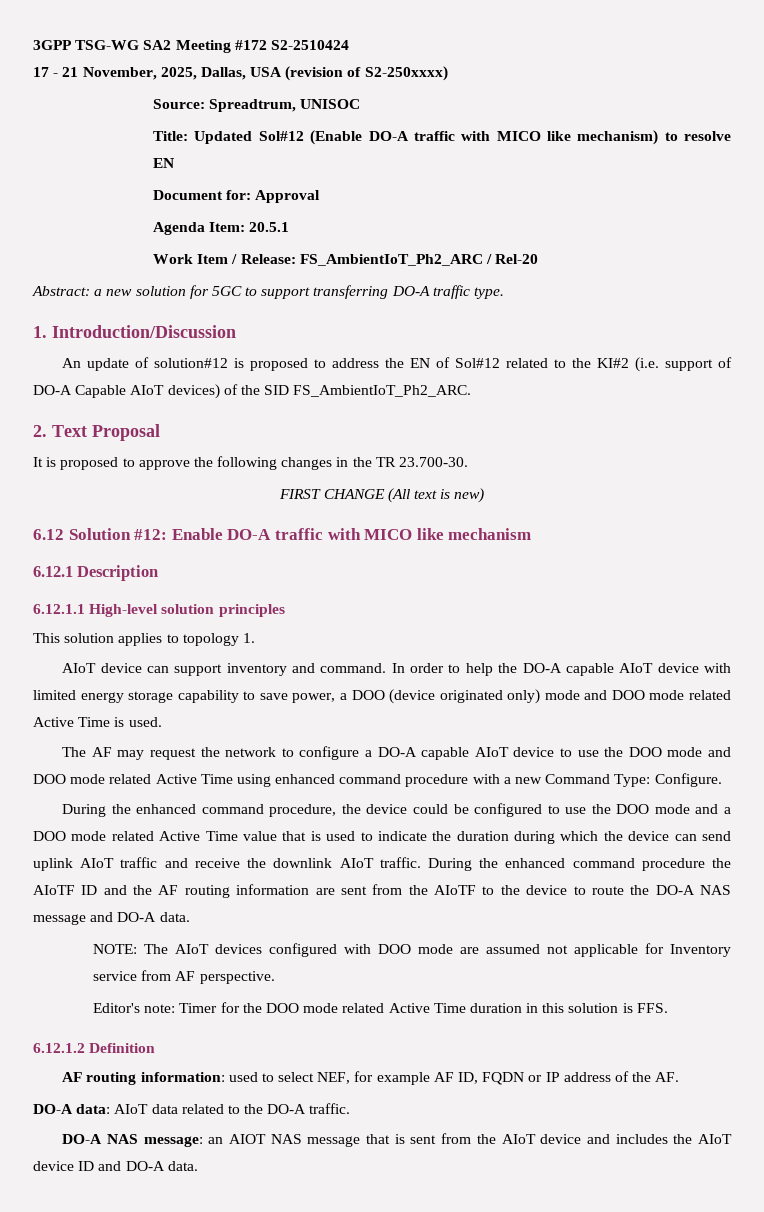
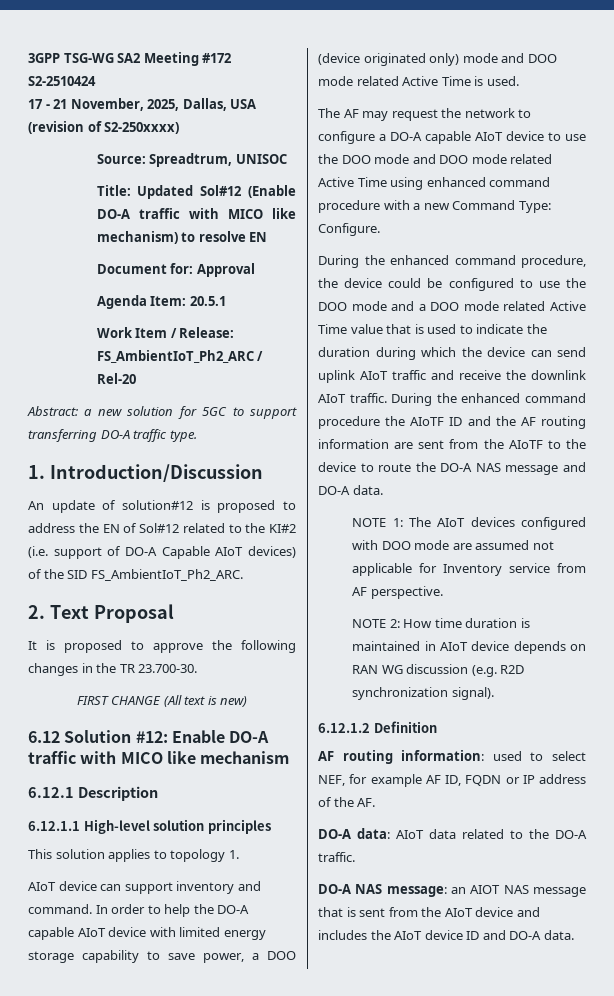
- NOTE: The AIoT devices configured with DOO mode are assumed not applicable for Inventory service from AF perspective.
+ NOTE 1: The AIoT devices configured with DOO mode are assumed not applicable for Inventory service from AF perspective.
- Editor's note: Timer for the DOO mode related Active Time duration in this solution is FFS.
+ NOTE 2: How time duration is maintained in AIoT device depends on RAN WG discussion (e.g. R2D synchronization signal).

